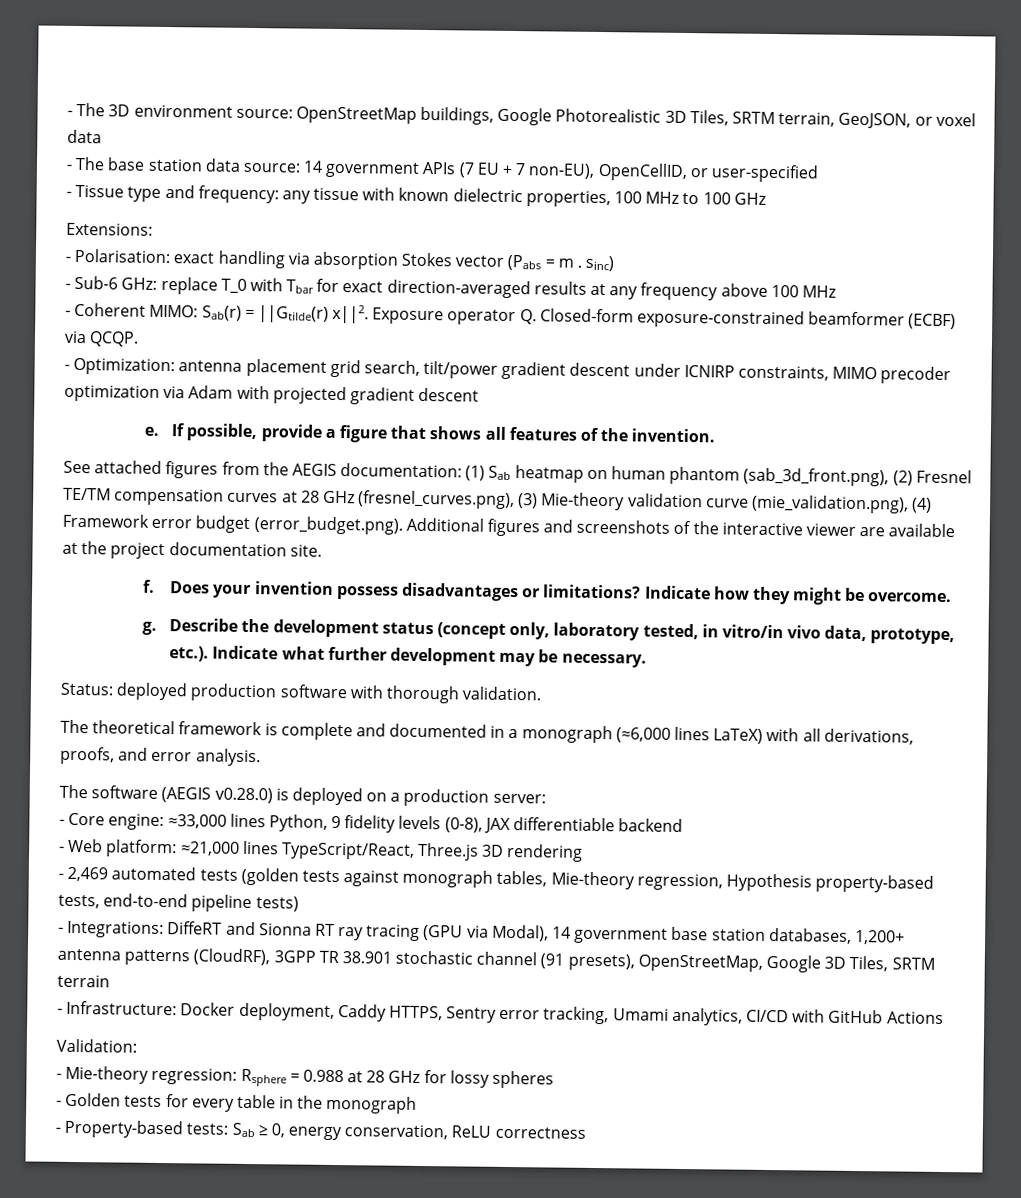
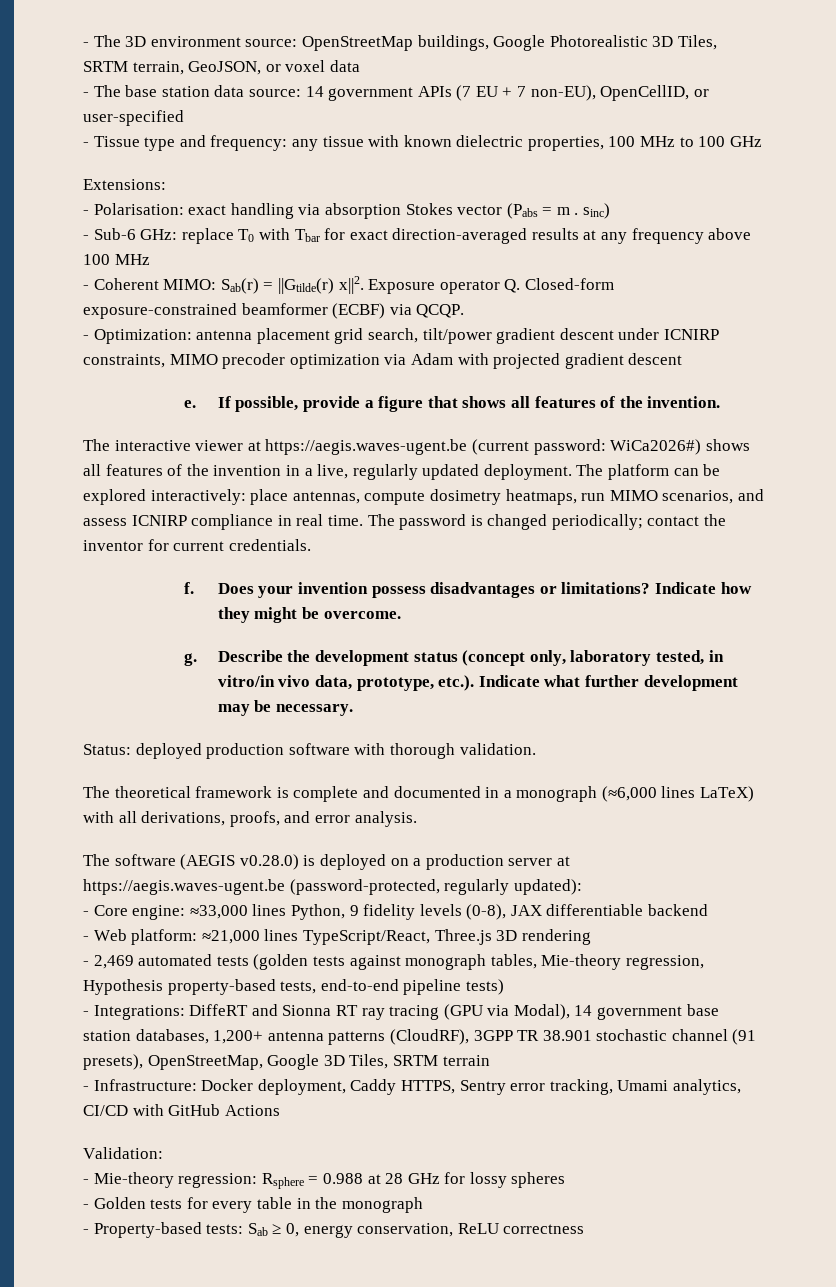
- - Sub-6 GHz: replace T_0 with Tbar for exact direction-averaged results at any frequency above 100 MHz
+ - Sub-6 GHz: replace T0 with Tbar for exact direction-averaged results at any frequency above 100 MHz
- See attached figures from the AEGIS documentation: (1) Sab heatmap on human phantom (sab_3d_front.png), (2) Fresnel TE/TM compensation curves at 28 GHz (fresnel_curves.png), (3) Mie-theory validation curve (mie_validation.png), (4) Framework error budget (error_budget.png). Additional figures and screenshots of the interactive viewer are available at the project documentation site.
+ The interactive viewer at https://aegis.waves-ugent.be (current password: WiCa2026#) shows all features of the invention in a live, regularly updated deployment. The platform can be explored interactively: place antennas, compute dosimetry heatmaps, run MIMO scenarios, and assess ICNIRP compliance in real time. The password is changed periodically; contact the inventor for current credentials.
- The software (AEGIS v0.28.0) is deployed on a production server:
+ The software (AEGIS v0.28.0) is deployed on a production server at https://aegis.waves-ugent.be (password-protected, regularly updated):

